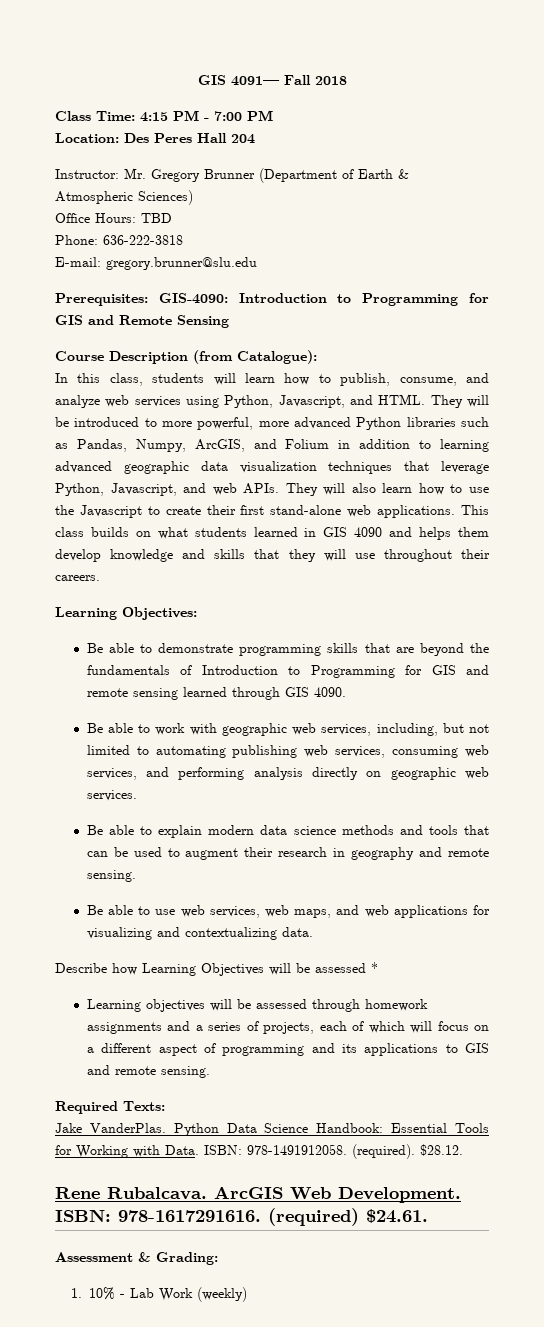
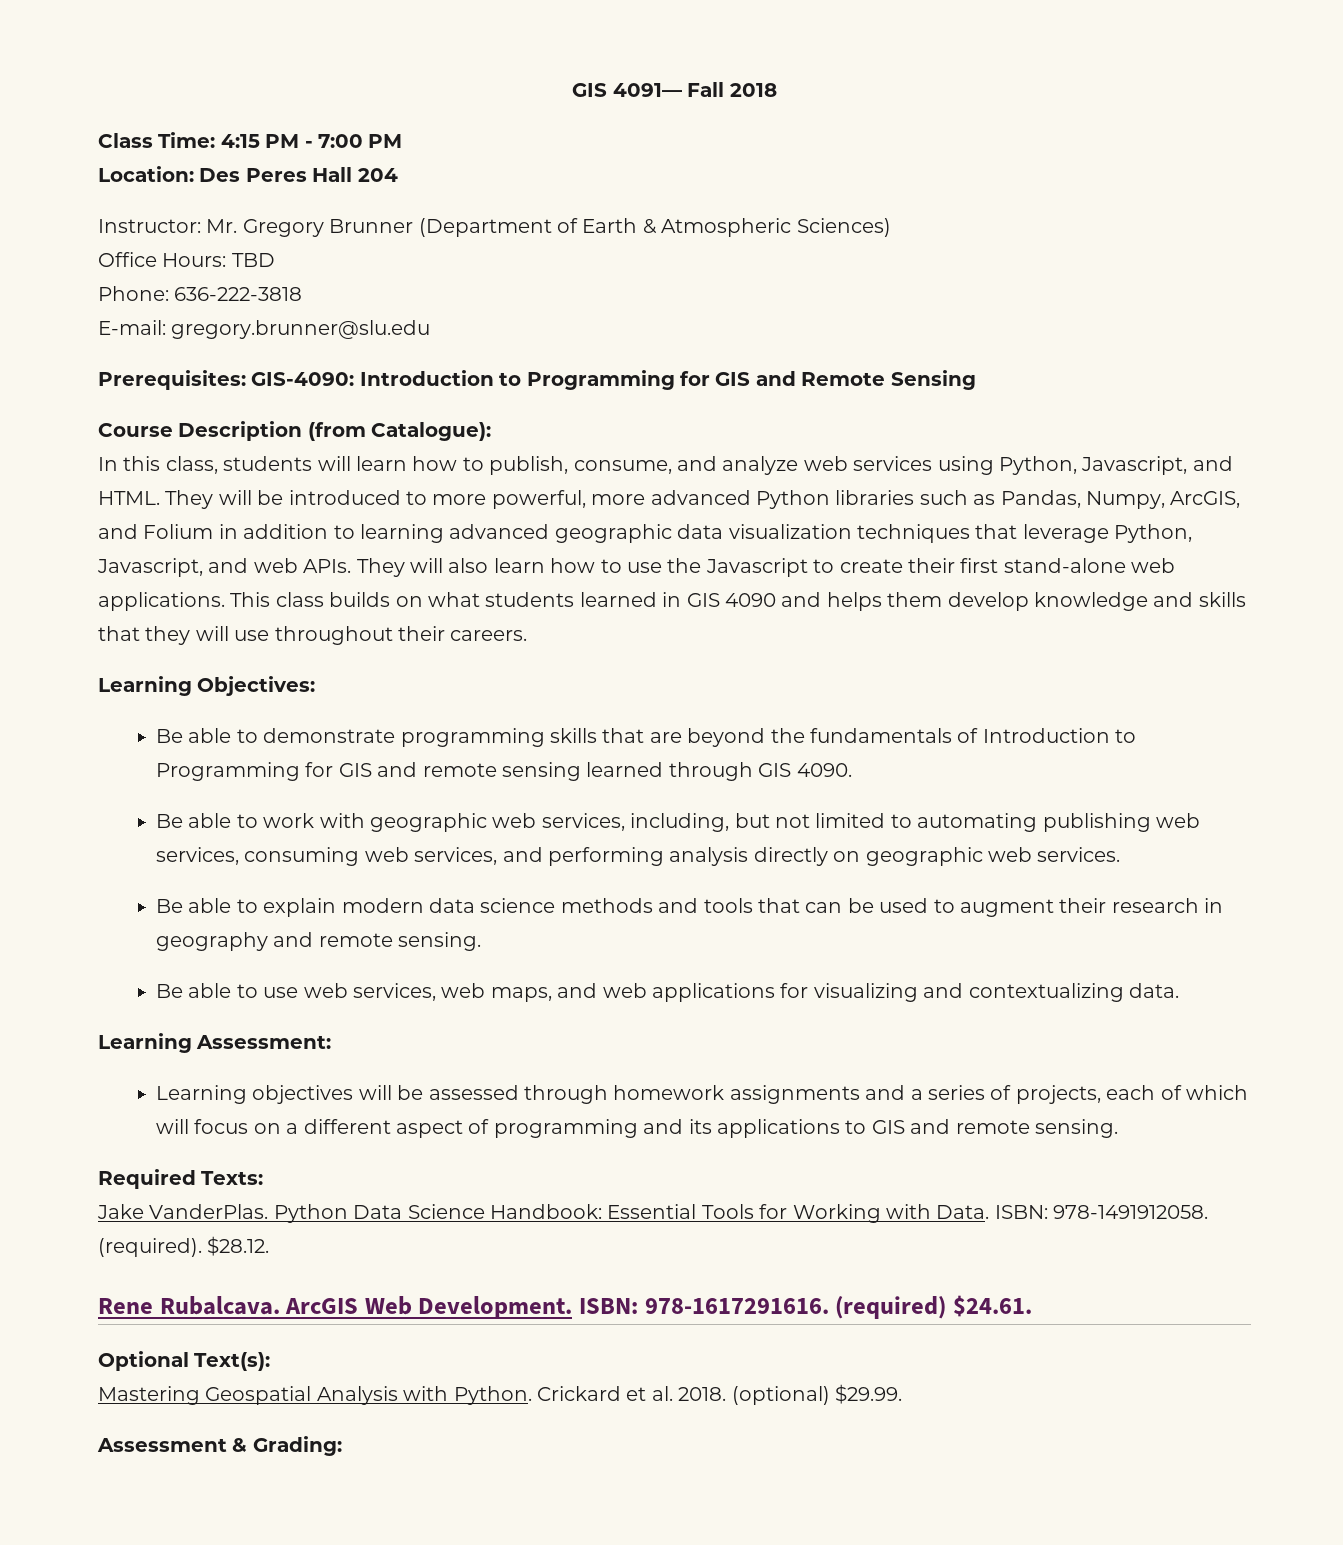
- Describe how Learning Objectives will be assessed *
+ Learning Assessment:
+ Optional Text(s):
+ Mastering Geospatial Analysis with Python. Crickard et al. 2018. (optional) $29.99.
  Assessment & Grading:
- 1. 10% - Lab Work (weekly)

